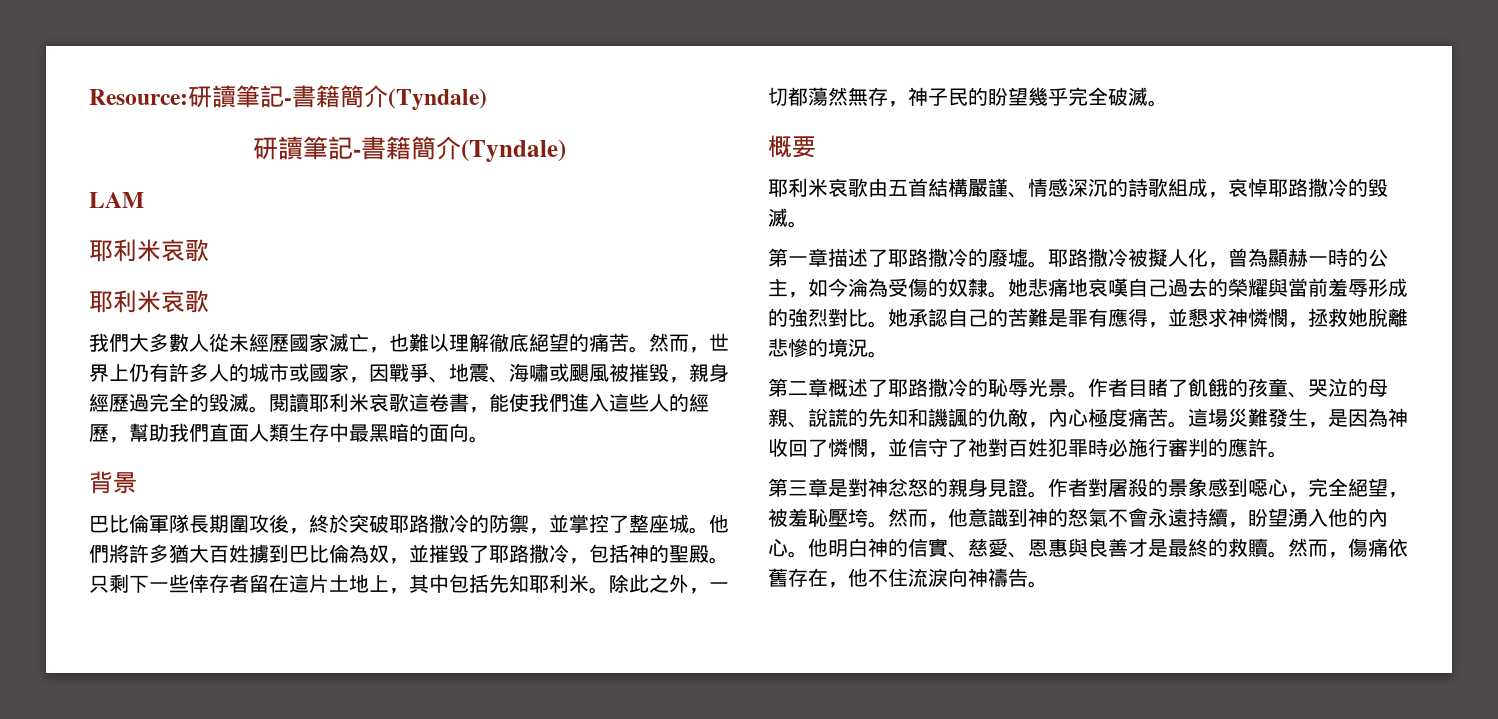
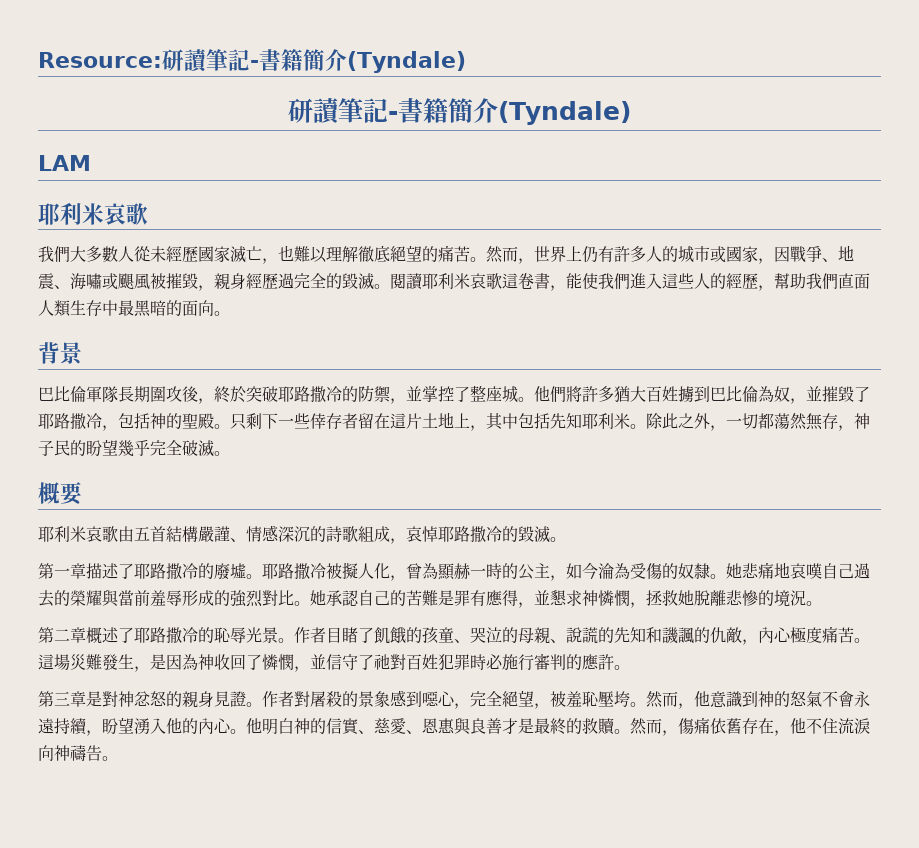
  LAM
- 耶利米哀歌

